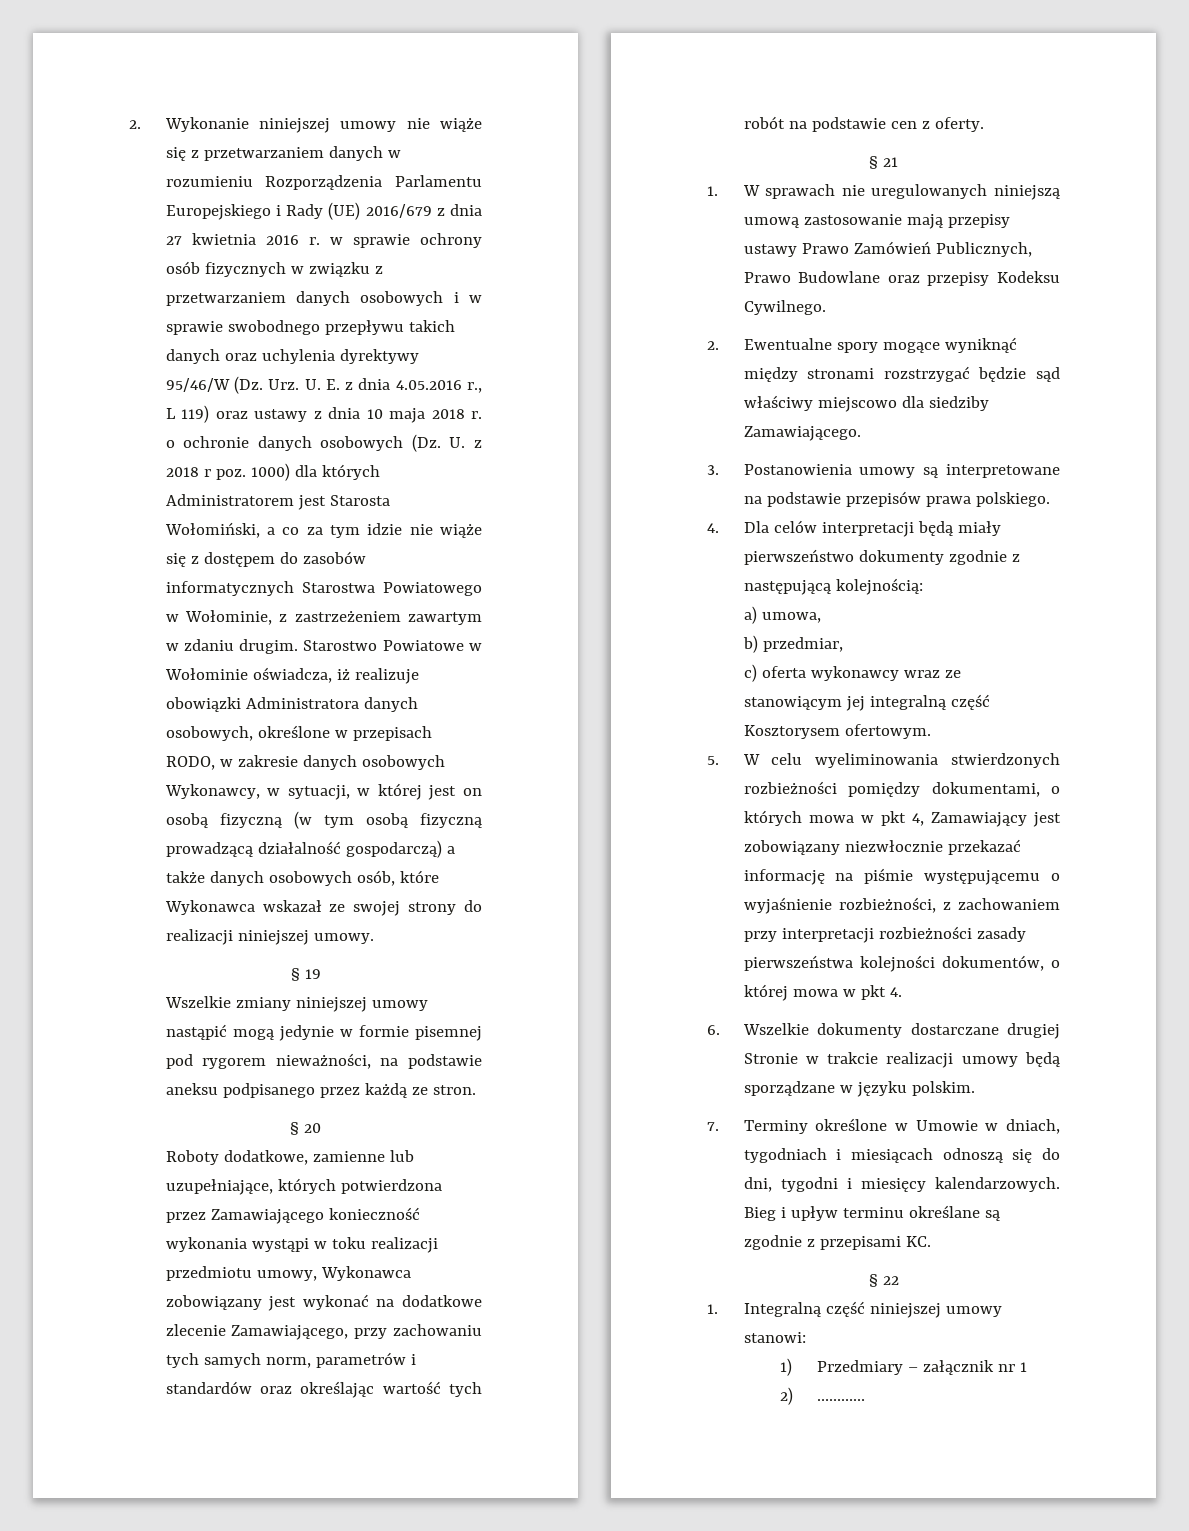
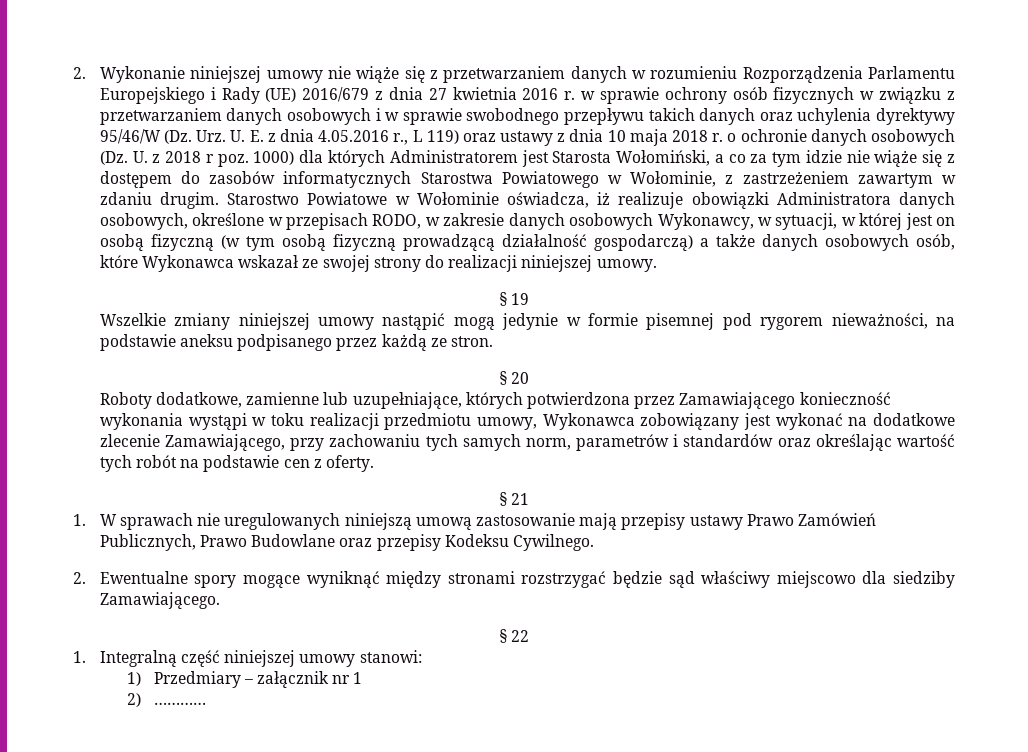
- 3. Postanowienia umowy są interpretowane na podstawie przepisów prawa polskiego.
- 4. Dla celów interpretacji będą miały pierwszeństwo dokumenty zgodnie z następującą kolejnością:
- a) umowa,
- b) przedmiar,
- c) oferta wykonawcy wraz ze stanowiącym jej integralną część Kosztorysem ofertowym.
- 5. W celu wyeliminowania stwierdzonych rozbieżności pomiędzy dokumentami, o których mowa w pkt 4, Zamawiający jest zobowiązany niezwłocznie przekazać informację na piśmie występującemu o wyjaśnienie rozbieżności, z zachowaniem przy interpretacji rozbieżności zasady pierwszeństwa kolejności dokumentów, o której mowa w pkt 4.
- 6. Wszelkie dokumenty dostarczane drugiej Stronie w trakcie realizacji umowy będą sporządzane w języku polskim.
- 7. Terminy określone w Umowie w dniach, tygodniach i miesiącach odnoszą się do dni, tygodni i miesięcy kalendarzowych. Bieg i upływ terminu określane są zgodnie z przepisami KC.

